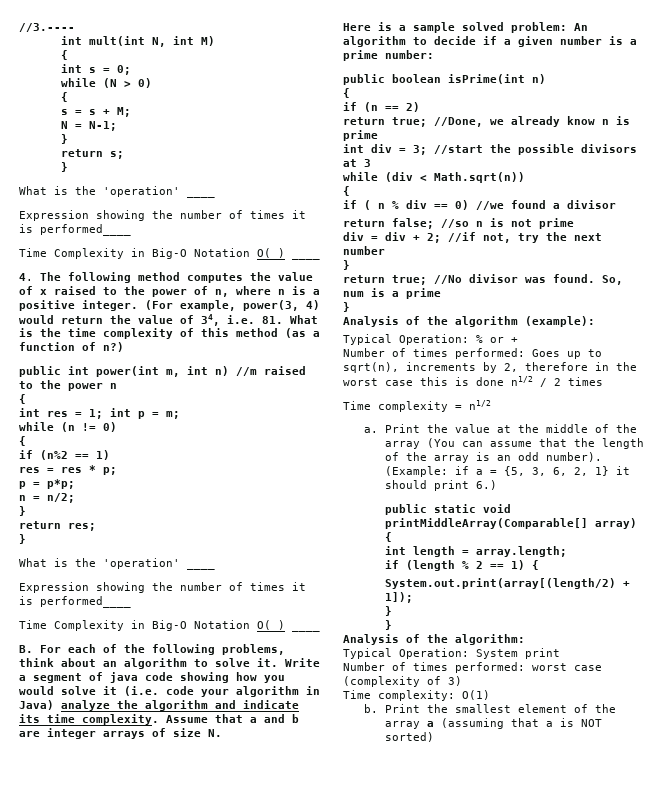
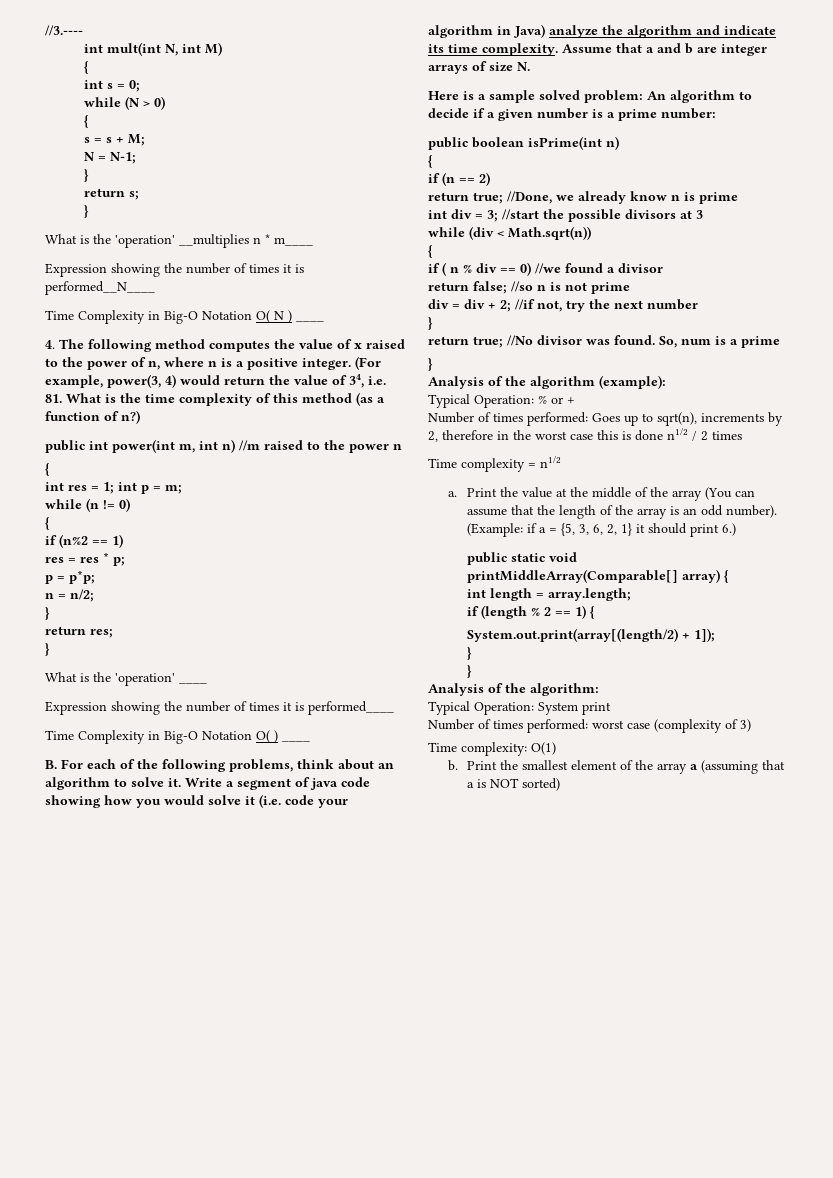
  return s;
  }
- What is the 'operation' ____
- Expression showing the number of times it is performed____
- Time Complexity in Big-O Notation O( ) ____
+ What is the 'operation' __multiplies n * m____
+ Expression showing the number of times it is performed__N____
+ Time Complexity in Big-O Notation O( N ) ____

